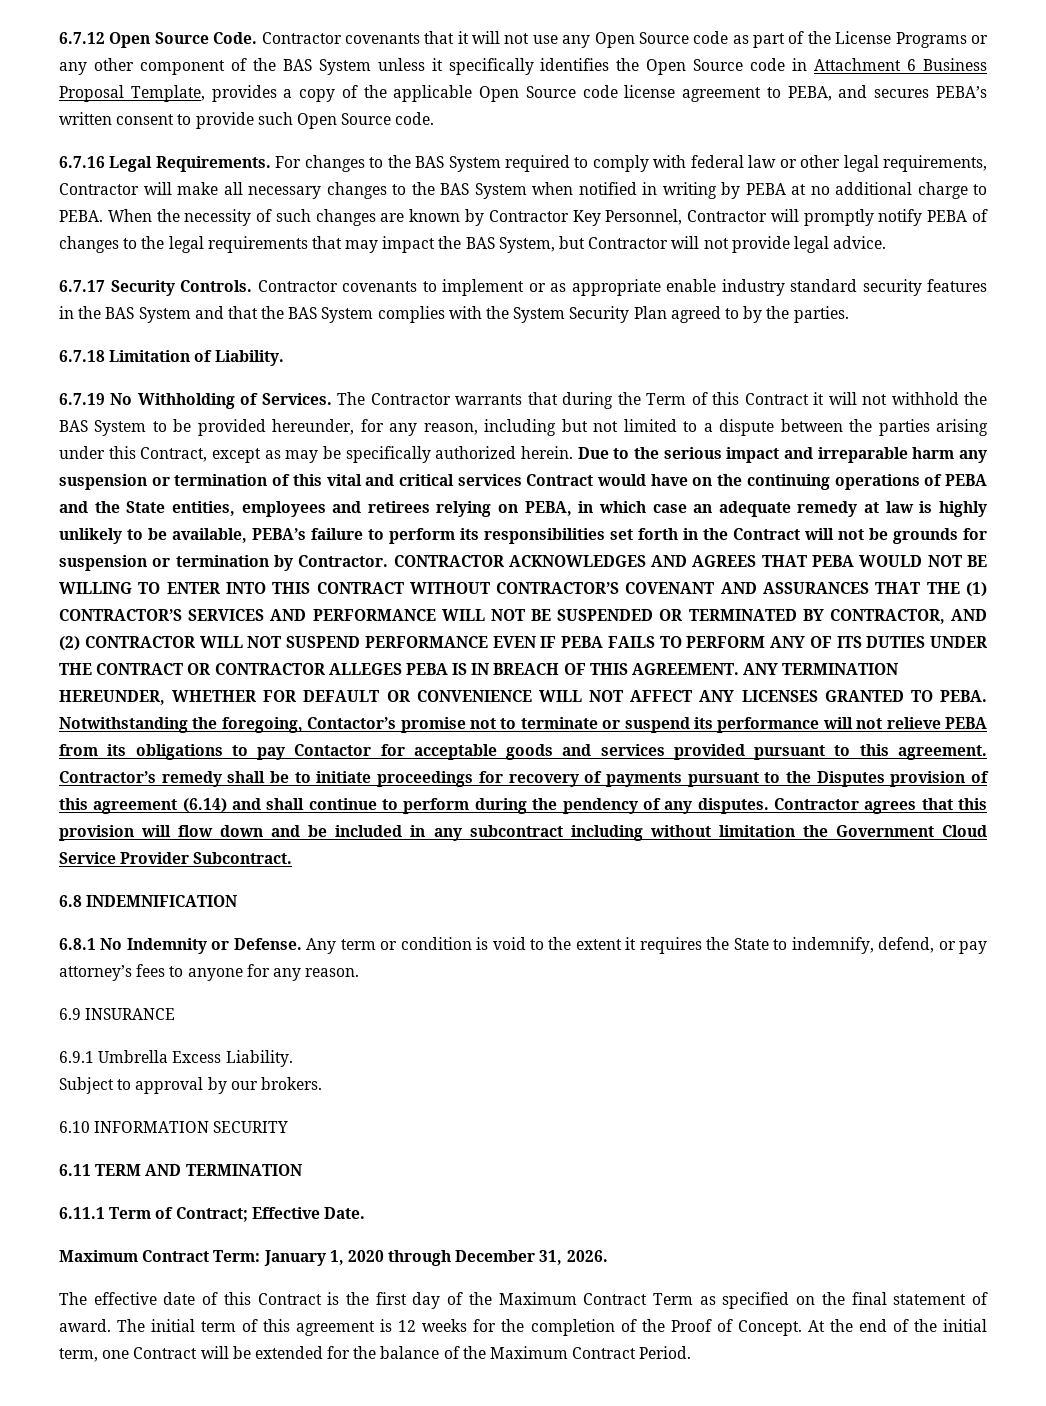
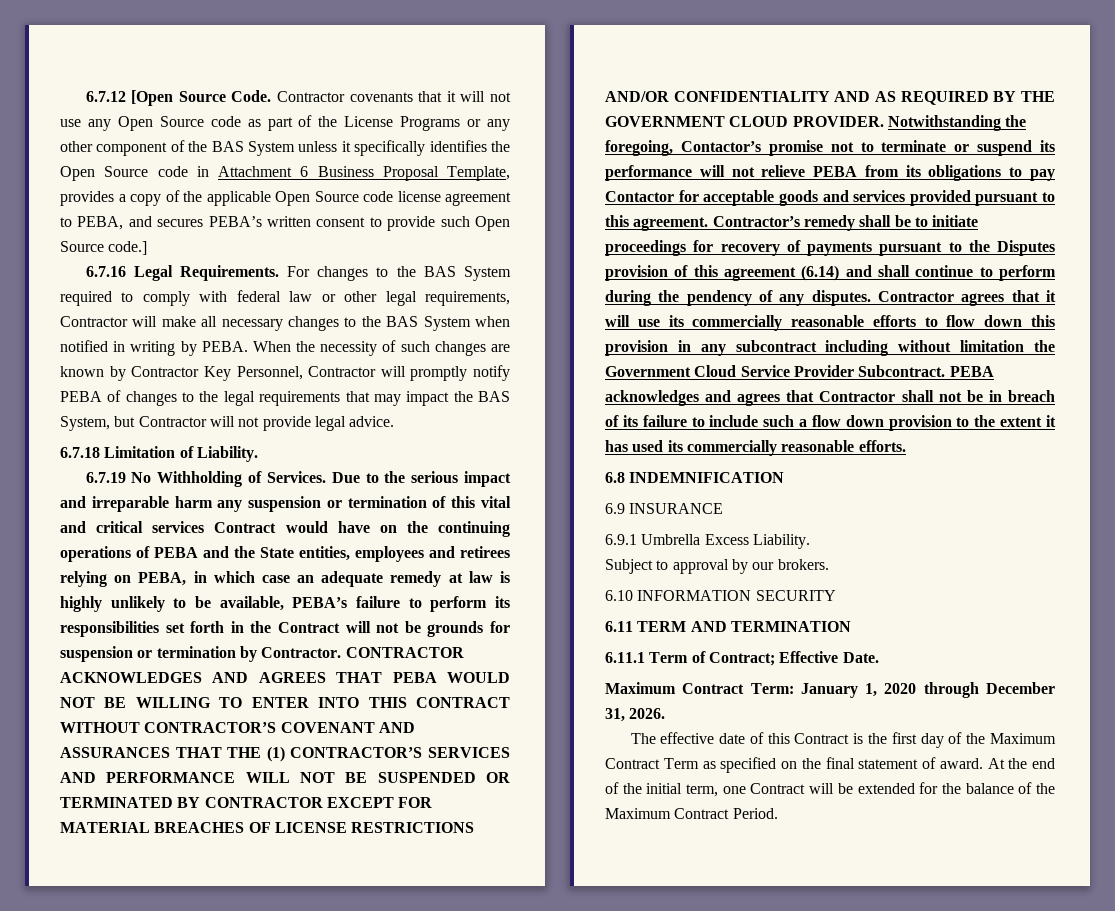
- 6.7.12 Open Source Code.
+ 6.7.12 [Open Source Code.
- Contractor covenants that it will not use any Open Source code as part of the License Programs or any other component of the BAS System unless it specifically identifies the Open Source code in Attachment 6 Business Proposal Template, provides a copy of the applicable Open Source code license agreement to PEBA, and secures PEBA’s written consent to provide such Open Source code.
+ Contractor covenants that it will not use any Open Source code as part of the License Programs or any other component of the BAS System unless it specifically identifies the Open Source code in Attachment 6 Business Proposal Template, provides a copy of the applicable Open Source code license agreement to PEBA, and secures PEBA’s written consent to provide such Open Source code.]
- For changes to the BAS System required to comply with federal law or other legal requirements, Contractor will make all necessary changes to the BAS System when notified in writing by PEBA at no additional charge to PEBA.
+ For changes to the BAS System required to comply with federal law or other legal requirements, Contractor will make all necessary changes to the BAS System when notified in writing by PEBA.
- 6.7.17 Security Controls. Contractor covenants to implement or as appropriate enable industry standard security features in the BAS System and that the BAS System complies with the System Security Plan agreed to by the parties.
- The Contractor warrants that during the Term of this Contract it will not withhold the BAS System to be provided hereunder, for any reason, including but not limited to a dispute between the parties arising under this Contract, except as may be specifically authorized herein.
- CONTRACTOR ACKNOWLEDGES AND AGREES THAT PEBA WOULD NOT BE WILLING TO ENTER INTO THIS CONTRACT WITHOUT CONTRACTOR’S COVENANT AND ASSURANCES THAT THE (1) CONTRACTOR’S SERVICES AND PERFORMANCE WILL NOT BE SUSPENDED OR TERMINATED BY CONTRACTOR, AND (2) CONTRACTOR WILL NOT SUSPEND PERFORMANCE EVEN IF PEBA FAILS TO PERFORM ANY OF ITS DUTIES UNDER THE CONTRACT OR CONTRACTOR ALLEGES PEBA IS IN BREACH OF THIS AGREEMENT. ANY TERMINATION HEREUNDER, WHETHER FOR DEFAULT OR CONVENIENCE WILL NOT AFFECT ANY LICENSES GRANTED TO PEBA.
+ CONTRACTOR ACKNOWLEDGES AND AGREES THAT PEBA WOULD NOT BE WILLING TO ENTER INTO THIS CONTRACT WITHOUT CONTRACTOR’S COVENANT AND ASSURANCES THAT THE (1) CONTRACTOR’S SERVICES AND PERFORMANCE WILL NOT BE SUSPENDED OR TERMINATED BY CONTRACTOR EXCEPT FOR MATERIAL BREACHES OF LICENSE RESTRICTIONS AND/OR CONFIDENTIALITY AND AS REQUIRED BY THE GOVERNMENT CLOUD PROVIDER.
- Contractor agrees that this provision will flow down and be included in any subcontract including without limitation the Government Cloud Service Provider Subcontract.
+ Contractor agrees that it will use its commercially reasonable efforts to flow down this provision in any subcontract including without limitation the Government Cloud Service Provider Subcontract. PEBA acknowledges and agrees that Contractor shall not be in breach of its failure to include such a flow down provision to the extent it has used its commercially reasonable efforts.
  6.8 INDEMNIFICATION
- 6.8.1 No Indemnity or Defense. Any term or condition is void to the extent it requires the State to indemnify, defend, or pay attorney’s fees to anyone for any reason.
- The initial term of this agreement is 12 weeks for the completion of the Proof of Concept.

